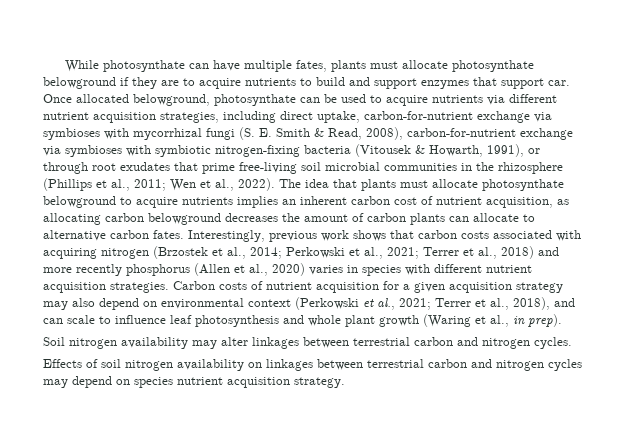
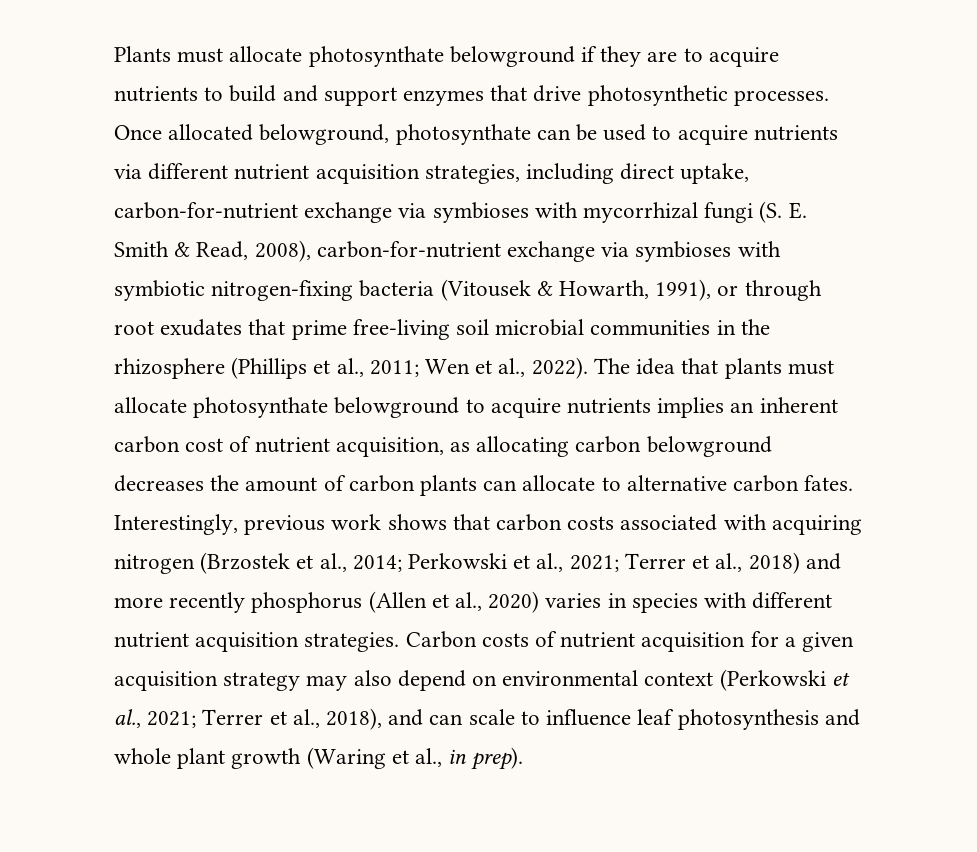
- While photosynthate can have multiple fates, plants must allocate photosynthate belowground if they are to acquire nutrients to build and support enzymes that support car.
+ Plants must allocate photosynthate belowground if they are to acquire nutrients to build and support enzymes that drive photosynthetic processes.
- Soil nitrogen availability may alter linkages between terrestrial carbon and nitrogen cycles.
- Effects of soil nitrogen availability on linkages between terrestrial carbon and nitrogen cycles may depend on species nutrient acquisition strategy.

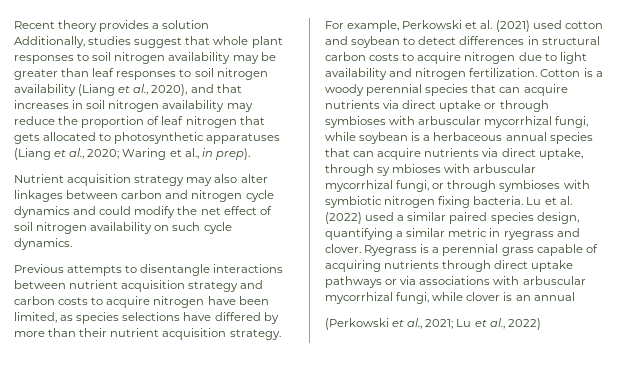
- Plants must allocate photosynthate belowground if they are to acquire nutrients to build and support enzymes that drive photosynthetic processes. Once allocated belowground, photosynthate can be used to acquire nutrients via different nutrient acquisition strategies, including direct uptake, carbon-for-nutrient exchange via symbioses with mycorrhizal fungi (S. E. Smith & Read, 2008), carbon-for-nutrient exchange via symbioses with symbiotic nitrogen-fixing bacteria (Vitousek & Howarth, 1991), or through root exudates that prime free-living soil microbial communities in the rhizosphere (Phillips et al., 2011; Wen et al., 2022). The idea that plants must allocate photosynthate belowground to acquire nutrients implies an inherent carbon cost of nutrient acquisition, as allocating carbon belowground decreases the amount of carbon plants can allocate to alternative carbon fates. Interestingly, previous work shows that carbon costs associated with acquiring nitrogen (Brzostek et al., 2014; Perkowski et al., 2021; Terrer et al., 2018) and more recently phosphorus (Allen et al., 2020) varies in species with different nutrient acquisition strategies. Carbon costs of nutrient acquisition for a given acquisition strategy may also depend on environmental context (Perkowski et al., 2021; Terrer et al., 2018), and can scale to influence leaf photosynthesis and whole plant growth (Waring et al., in prep).
+ Recent theory provides a solution
+ Additionally, studies suggest that whole plant responses to soil nitrogen availability may be greater than leaf responses to soil nitrogen availability (Liang et al., 2020), and that increases in soil nitrogen availability may reduce the proportion of leaf nitrogen that gets allocated to photosynthetic apparatuses (Liang et al., 2020; Waring et al., in prep).
+ Nutrient acquisition strategy may also alter linkages between carbon and nitrogen cycle dynamics and could modify the net effect of soil nitrogen availability on such cycle dynamics.
+ Previous attempts to disentangle interactions between nutrient acquisition strategy and carbon costs to acquire nitrogen have been limited, as species selections have differed by more than their nutrient acquisition strategy. For example, Perkowski et al. (2021) used cotton and soybean to detect differences in structural carbon costs to acquire nitrogen due to light availability and nitrogen fertilization. Cotton is a woody perennial species that can acquire nutrients via direct uptake or through symbioses with arbuscular mycorrhizal fungi, while soybean is a herbaceous annual species that can acquire nutrients via direct uptake, through sy mbioses with arbuscular mycorrhizal fungi, or through symbioses with symbiotic nitrogen fixing bacteria. Lu et al. (2022) used a similar paired species design, quantifying a similar metric in ryegrass and clover. Ryegrass is a perennial grass capable of acquiring nutrients through direct uptake pathways or via associations with arbuscular mycorrhizal fungi, while clover is an annual
+ (Perkowski et al., 2021; Lu et al., 2022)

